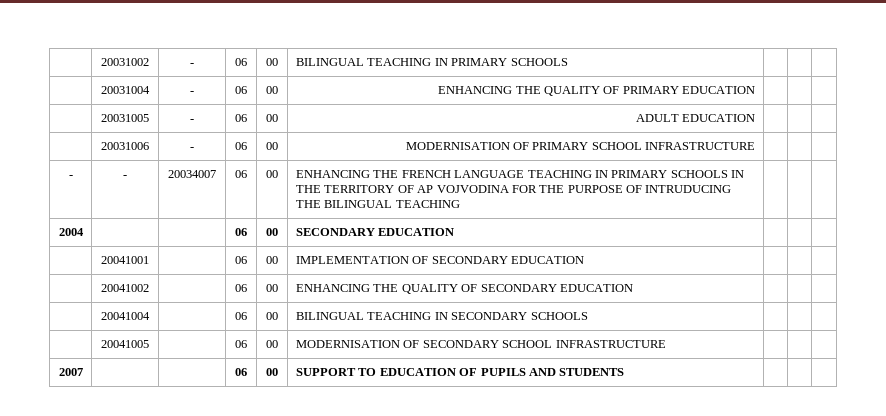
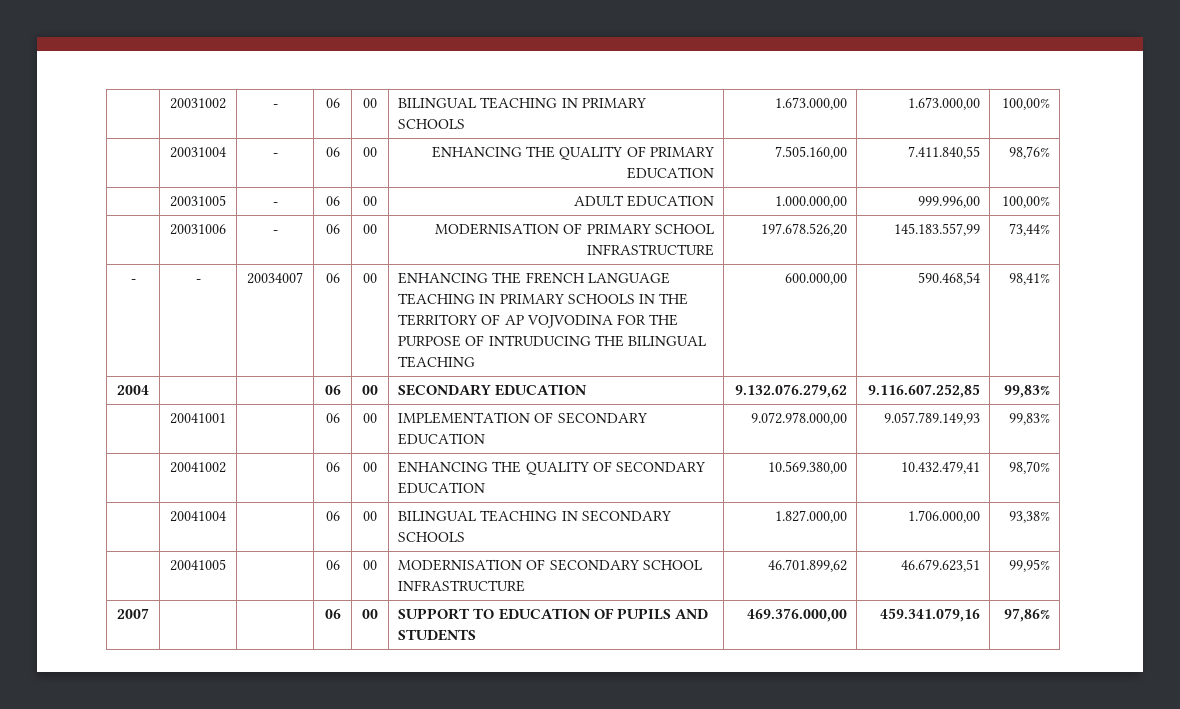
- | 20031002 | - | 06 | 00 | BILINGUAL TEACHING IN PRIMARY SCHOOLS | | |
+ | 20031002 | - | 06 | 00 | BILINGUAL TEACHING IN PRIMARY SCHOOLS | 1.673.000,00 | 1.673.000,00 | 100,00%
- | 20031004 | - | 06 | 00 | ENHANCING THE QUALITY OF PRIMARY EDUCATION | | |
+ | 20031004 | - | 06 | 00 | ENHANCING THE QUALITY OF PRIMARY EDUCATION | 7.505.160,00 | 7.411.840,55 | 98,76%
- | 20031005 | - | 06 | 00 | ADULT EDUCATION | | |
+ | 20031005 | - | 06 | 00 | ADULT EDUCATION | 1.000.000,00 | 999.996,00 | 100,00%
- | 20031006 | - | 06 | 00 | МОDERNISATION OF PRIMARY SCHOOL INFRASTRUCTURE | | |
+ | 20031006 | - | 06 | 00 | МОDERNISATION OF PRIMARY SCHOOL INFRASTRUCTURE | 197.678.526,20 | 145.183.557,99 | 73,44%
- - | - | 20034007 | 06 | 00 | ENHANCING THE FRENCH LANGUAGE TEACHING IN PRIMARY SCHOOLS IN THE TERRITORY OF AP VOJVODINA FOR THE PURPOSE OF INTRUDUCING THE BILINGUAL TEACHING | | |
+ - | - | 20034007 | 06 | 00 | ENHANCING THE FRENCH LANGUAGE TEACHING IN PRIMARY SCHOOLS IN THE TERRITORY OF AP VOJVODINA FOR THE PURPOSE OF INTRUDUCING THE BILINGUAL TEACHING | 600.000,00 | 590.468,54 | 98,41%
- 2004 | | | 06 | 00 | SECONDARY EDUCATION | | |
+ 2004 | | | 06 | 00 | SECONDARY EDUCATION | 9.132.076.279,62 | 9.116.607.252,85 | 99,83%
- | 20041001 | | 06 | 00 | IMPLEMENTATION OF SECONDARY EDUCATION | | |
+ | 20041001 | | 06 | 00 | IMPLEMENTATION OF SECONDARY EDUCATION | 9.072.978.000,00 | 9.057.789.149,93 | 99,83%
- | 20041002 | | 06 | 00 | ENHANCING THE QUALITY OF SECONDARY EDUCATION | | |
+ | 20041002 | | 06 | 00 | ENHANCING THE QUALITY OF SECONDARY EDUCATION | 10.569.380,00 | 10.432.479,41 | 98,70%
- | 20041004 | | 06 | 00 | BILINGUAL TEACHING IN SECONDARY SCHOOLS | | |
+ | 20041004 | | 06 | 00 | BILINGUAL TEACHING IN SECONDARY SCHOOLS | 1.827.000,00 | 1.706.000,00 | 93,38%
- | 20041005 | | 06 | 00 | МОDERNISATION OF SECONDARY SCHOOL INFRASTRUCTURE | | |
+ | 20041005 | | 06 | 00 | МОDERNISATION OF SECONDARY SCHOOL INFRASTRUCTURE | 46.701.899,62 | 46.679.623,51 | 99,95%
- 2007 | | | 06 | 00 | SUPPORT TO EDUCATION OF PUPILS AND STUDENTS | | |
+ 2007 | | | 06 | 00 | SUPPORT TO EDUCATION OF PUPILS AND STUDENTS | 469.376.000,00 | 459.341.079,16 | 97,86%

